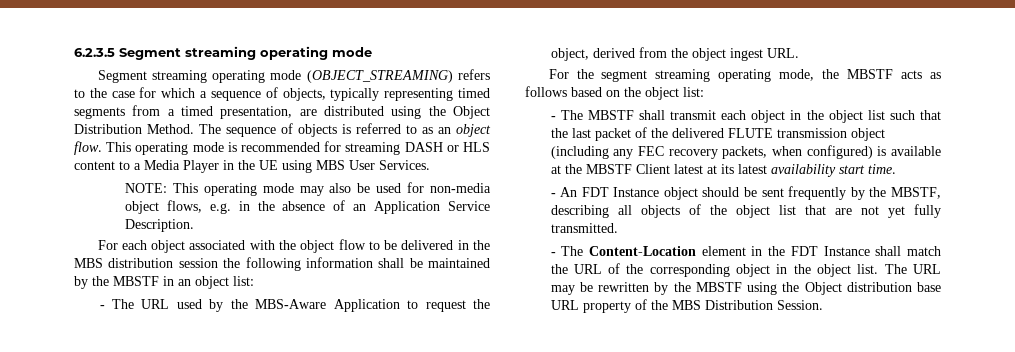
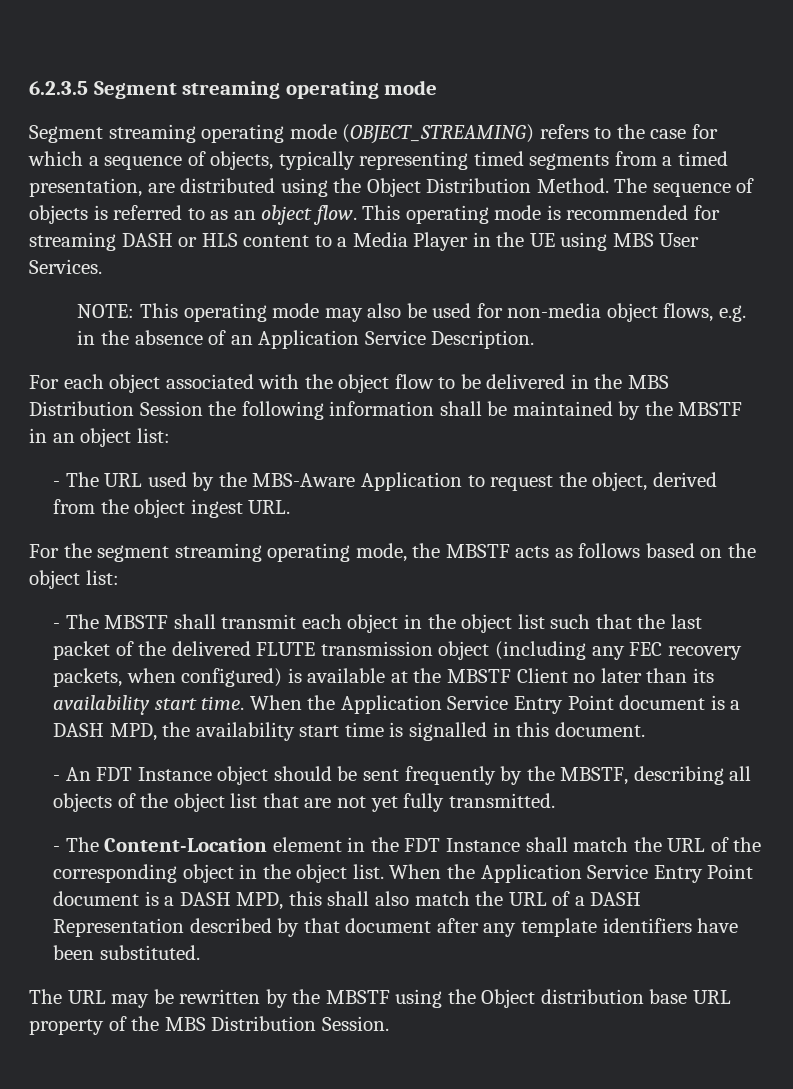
- For each object associated with the object flow to be delivered in the MBS distribution session the following information shall be maintained by the MBSTF in an object list:
+ For each object associated with the object flow to be delivered in the MBS Distribution Session the following information shall be maintained by the MBSTF in an object list:
- - The MBSTF shall transmit each object in the object list such that the last packet of the delivered FLUTE transmission object (including any FEC recovery packets, when configured) is available at the MBSTF Client latest at its latest availability start time.
+ - The MBSTF shall transmit each object in the object list such that the last packet of the delivered FLUTE transmission object (including any FEC recovery packets, when configured) is available at the MBSTF Client no later than its availability start time. When the Application Service Entry Point document is a DASH MPD, the availability start time is signalled in this document.
- - The Content-Location element in the FDT Instance shall match the URL of the corresponding object in the object list. The URL may be rewritten by the MBSTF using the Object distribution base URL property of the MBS Distribution Session.
+ - The Content-Location element in the FDT Instance shall match the URL of the corresponding object in the object list. When the Application Service Entry Point document is a DASH MPD, this shall also match the URL of a DASH Representation described by that document after any template identifiers have been substituted.
+ The URL may be rewritten by the MBSTF using the Object distribution base URL property of the MBS Distribution Session.

